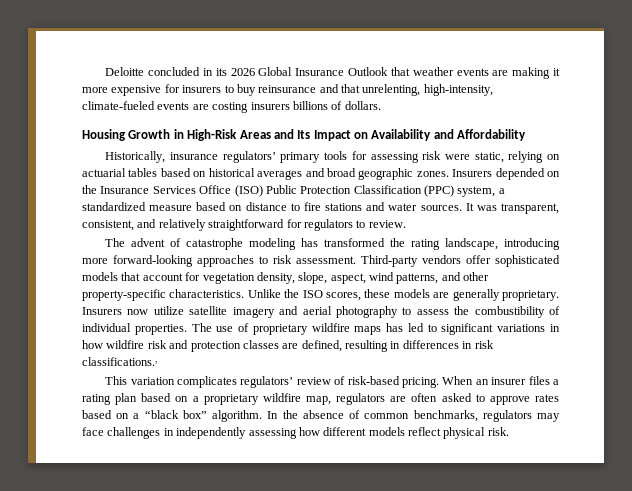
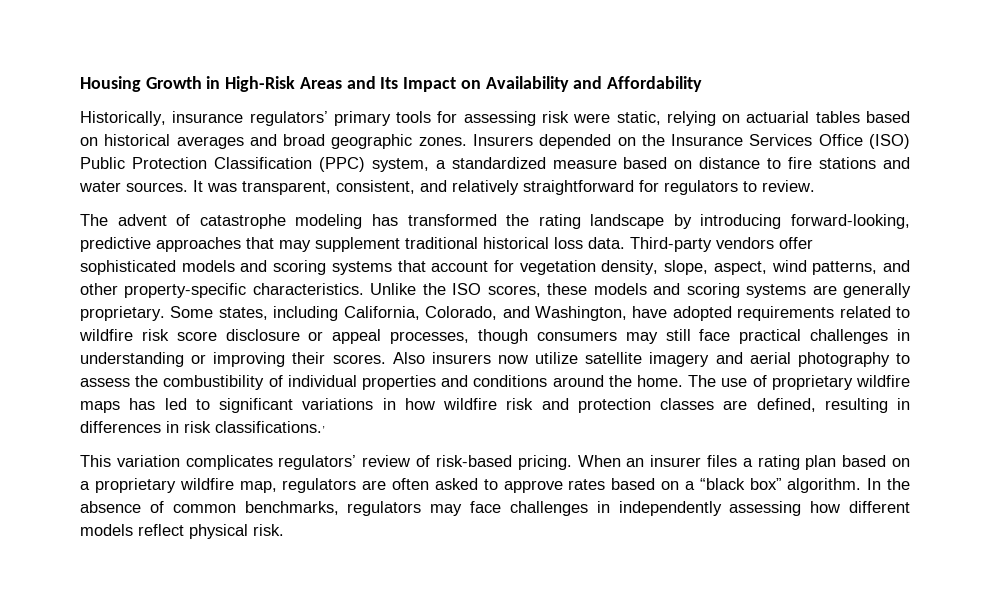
- Deloitte concluded in its 2026 Global Insurance Outlook that weather events are making it more expensive for insurers to buy reinsurance and that unrelenting, high-intensity, climate-fueled events are costing insurers billions of dollars.
- The advent of catastrophe modeling has transformed the rating landscape, introducing more forward-looking approaches to risk assessment.
+ The advent of catastrophe modeling has transformed the rating landscape by introducing forward-looking, predictive approaches that may supplement traditional historical loss data.
- Third-party vendors offer sophisticated models that account for vegetation density, slope, aspect, wind patterns, and other property-specific characteristics.
+ Third-party vendors offer sophisticated models and scoring systems that account for vegetation density, slope, aspect, wind patterns, and other property-specific characteristics.
- Unlike the ISO scores, these models are generally proprietary. Insurers now utilize satellite imagery and aerial photography to assess the combustibility of individual properties.
+ Unlike the ISO scores, these models and scoring systems are generally proprietary. Some states, including California, Colorado, and Washington, have adopted requirements related to wildfire risk score disclosure or appeal processes, though consumers may still face practical challenges in understanding or improving their scores. Also insurers now utilize satellite imagery and aerial photography to assess the combustibility of individual properties and conditions around the home.

